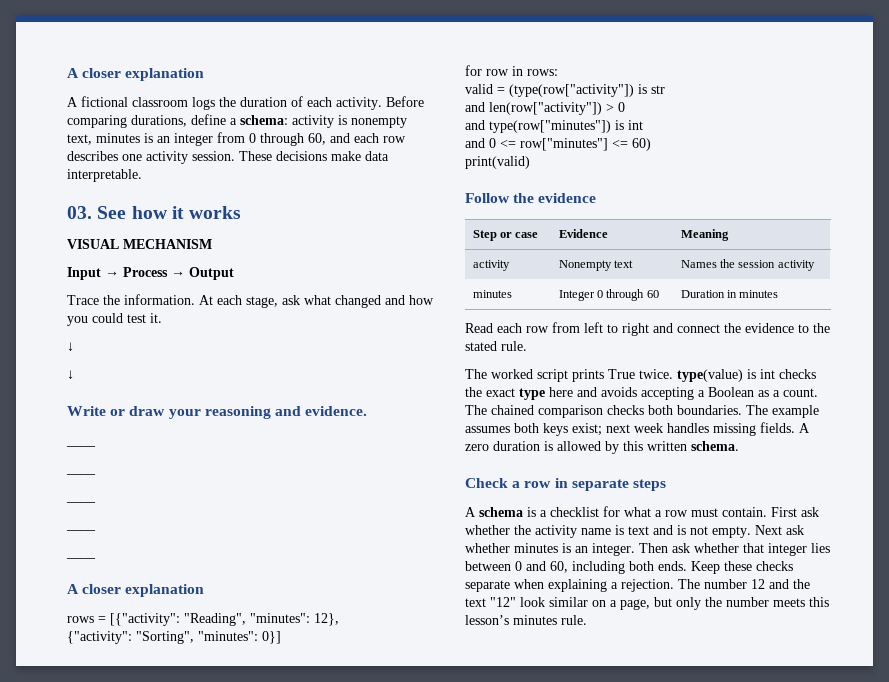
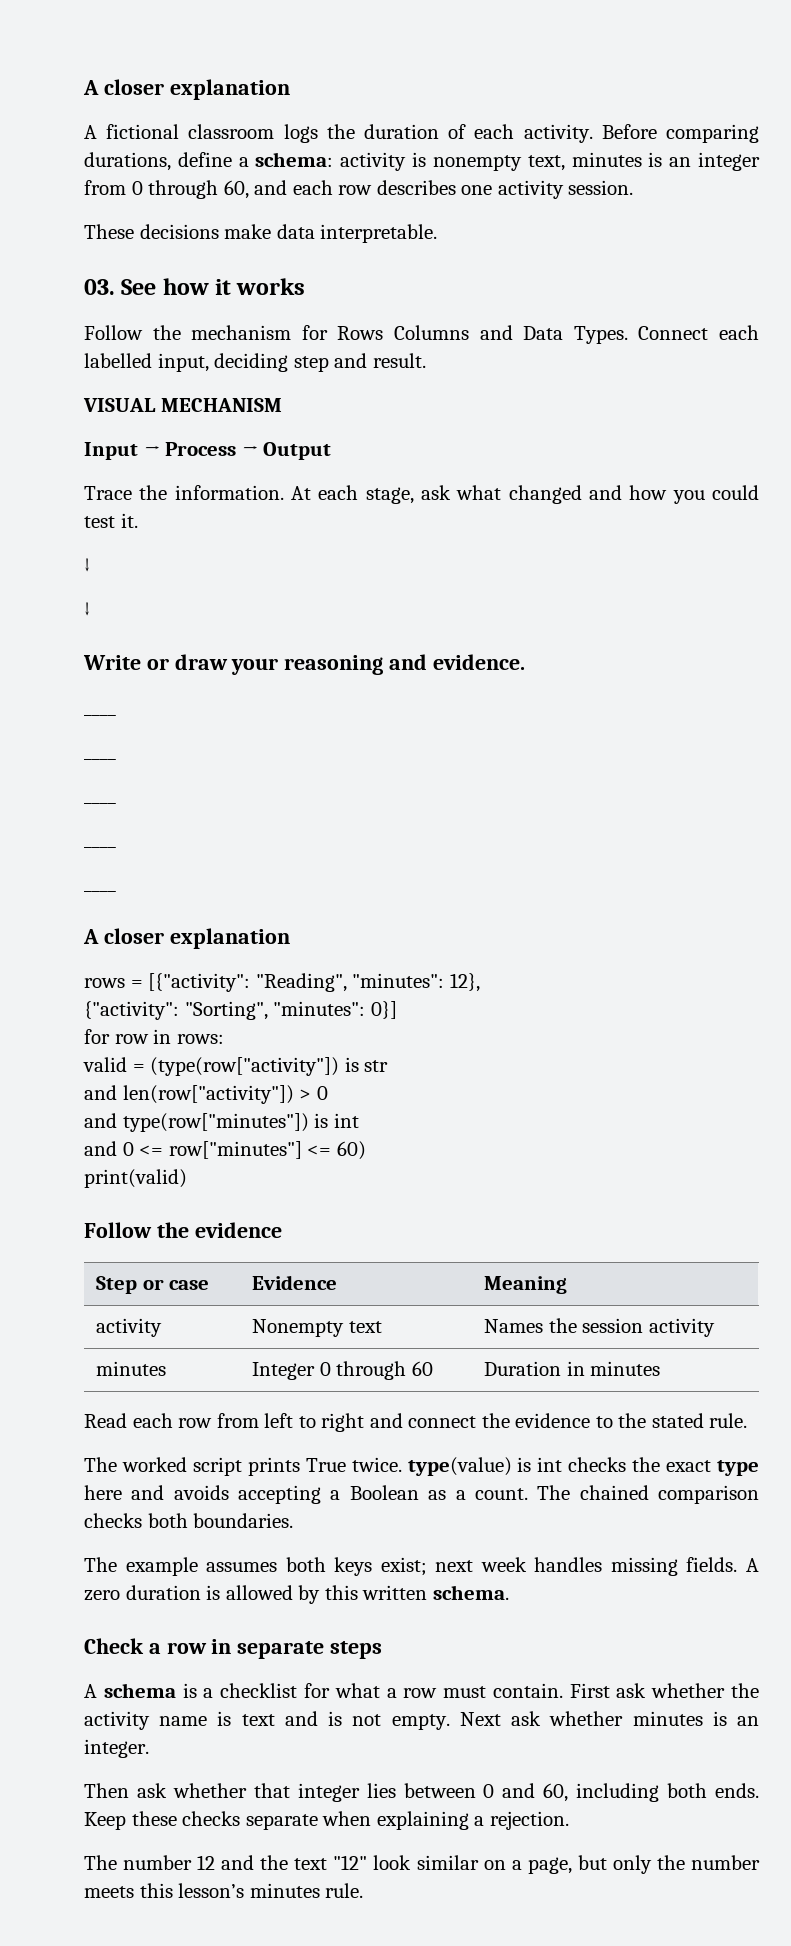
- Before comparing durations, define a schema: activity is nonempty text, minutes is an integer from 0 through 60, and each row describes one activity session. These decisions make data interpretable.
+ Before comparing durations, define a schema: activity is nonempty text, minutes is an integer from 0 through 60, and each row describes one activity session.
+ These decisions make data interpretable.
+ Follow the mechanism for Rows Columns and Data Types. Connect each labelled input, deciding step and result.
- The chained comparison checks both boundaries. The example assumes both keys exist; next week handles missing fields.
+ The chained comparison checks both boundaries.
+ The example assumes both keys exist; next week handles missing fields.
- Next ask whether minutes is an integer. Then ask whether that integer lies between 0 and 60, including both ends.
+ Next ask whether minutes is an integer.
+ Then ask whether that integer lies between 0 and 60, including both ends.
- Keep these checks separate when explaining a rejection. The number 12 and the text "12" look similar on a page, but only the number meets this lesson’s minutes rule.
+ Keep these checks separate when explaining a rejection.
+ The number 12 and the text "12" look similar on a page, but only the number meets this lesson’s minutes rule.

